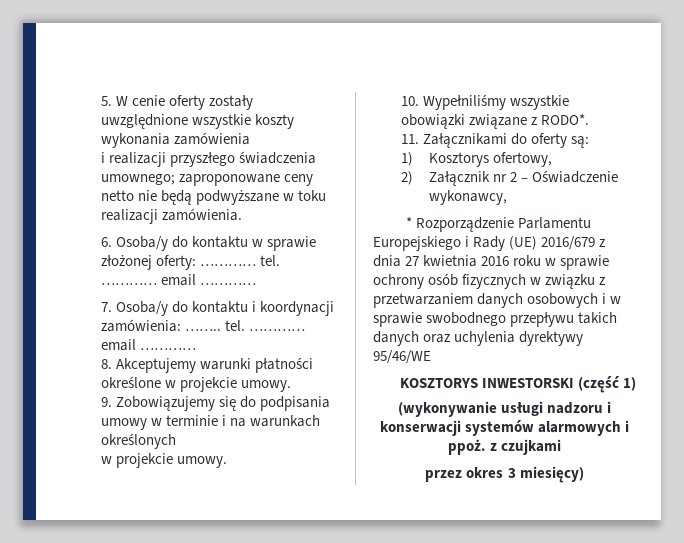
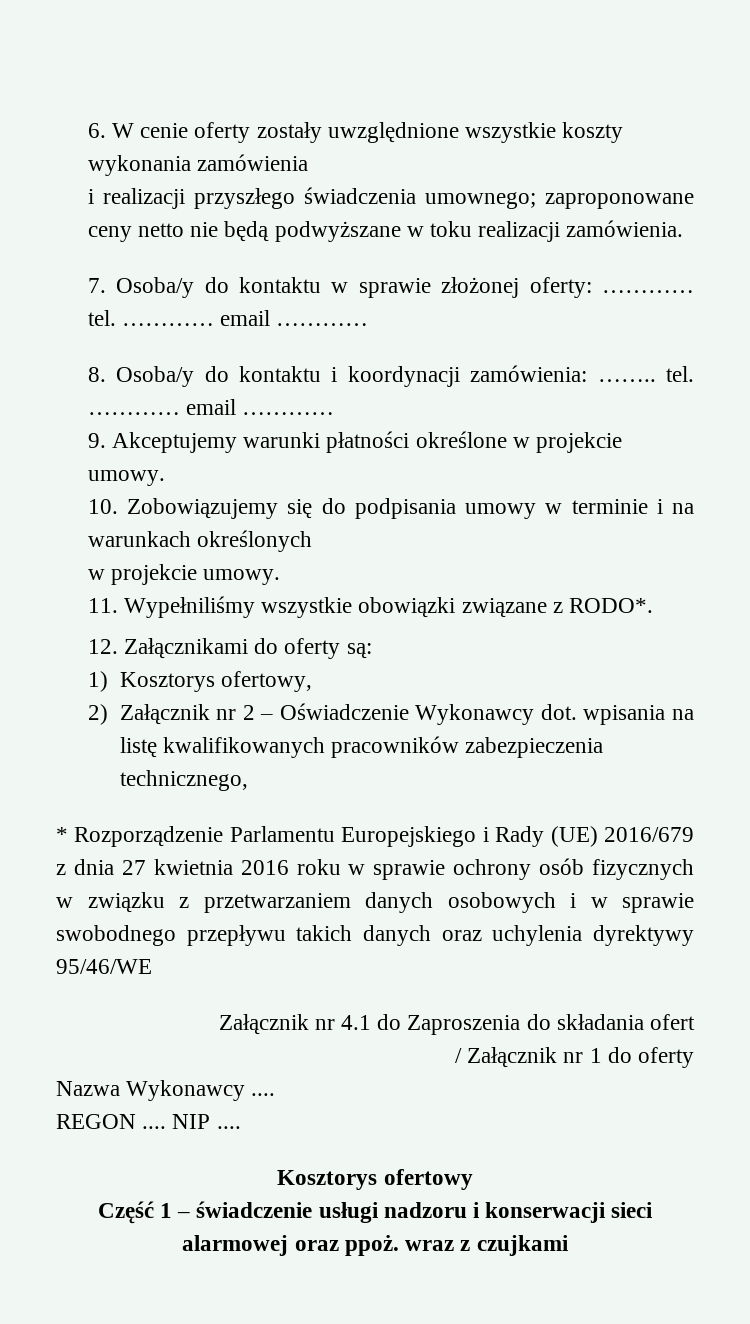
- 5. W cenie oferty zostały uwzględnione wszystkie koszty wykonania zamówienia
+ 6. W cenie oferty zostały uwzględnione wszystkie koszty wykonania zamówienia
- 6. Osoba/y do kontaktu w sprawie złożonej oferty: ………… tel.
+ 7. Osoba/y do kontaktu w sprawie złożonej oferty: ………… tel.
- 7. Osoba/y do kontaktu i koordynacji zamówienia: …….. tel.
+ 8. Osoba/y do kontaktu i koordynacji zamówienia: …….. tel.
- 8. Akceptujemy warunki płatności określone w projekcie umowy.
+ 9. Akceptujemy warunki płatności określone w projekcie umowy.
- 9. Zobowiązujemy się do podpisania umowy w terminie i na warunkach określonych
+ 10. Zobowiązujemy się do podpisania umowy w terminie i na warunkach określonych
- 10. Wypełniliśmy wszystkie obowiązki związane z RODO*.
+ 11. Wypełniliśmy wszystkie obowiązki związane z RODO*.
- 11. Załącznikami do oferty są:
+ 12. Załącznikami do oferty są:
- 2) Załącznik nr 2 – Oświadczenie wykonawcy,
+ 2) Załącznik nr 2 – Oświadczenie Wykonawcy dot. wpisania na listę kwalifikowanych pracowników zabezpieczenia technicznego,
- KOSZTORYS INWESTORSKI (część 1)
- (wykonywanie usługi nadzoru i konserwacji systemów alarmowych i ppoż. z czujkami
- przez okres 3 miesięcy)
+ Załącznik nr 4.1 do Zaproszenia do składania ofert
+ / Załącznik nr 1 do oferty
+ Nazwa Wykonawcy ....
+ REGON .... NIP ....
+ Kosztorys ofertowy
+ Część 1 – świadczenie usługi nadzoru i konserwacji sieci alarmowej oraz ppoż. wraz z czujkami

